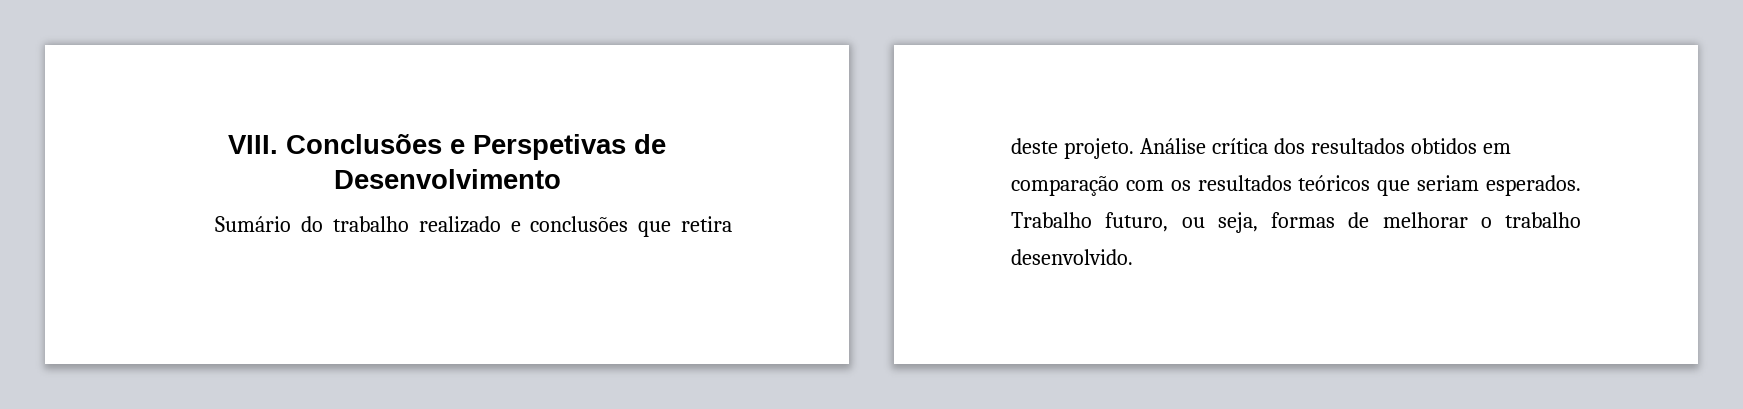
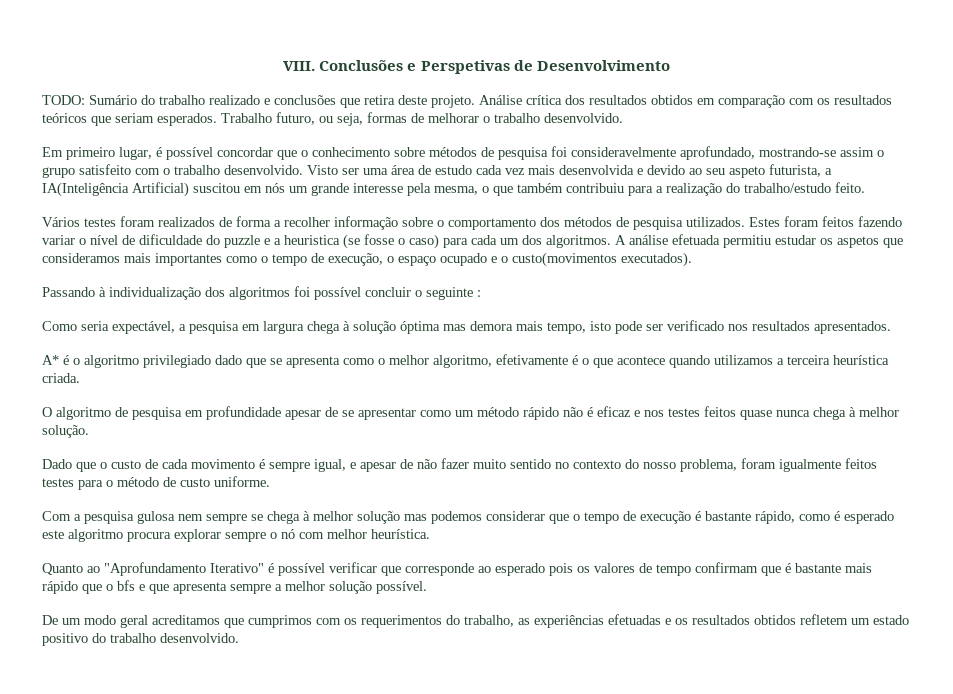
- Sumário do trabalho realizado e conclusões que retira deste projeto.
+ TODO: Sumário do trabalho realizado e conclusões que retira deste projeto.
+ Em primeiro lugar, é possível concordar que o conhecimento sobre métodos de pesquisa foi consideravelmente aprofundado, mostrando-se assim o grupo satisfeito com o trabalho desenvolvido. Visto ser uma área de estudo cada vez mais desenvolvida e devido ao seu aspeto futurista, a IA(Inteligência Artificial) suscitou em nós um grande interesse pela mesma, o que também contribuiu para a realização do trabalho/estudo feito.
+ Vários testes foram realizados de forma a recolher informação sobre o comportamento dos métodos de pesquisa utilizados. Estes foram feitos fazendo variar o nível de dificuldade do puzzle e a heuristica (se fosse o caso) para cada um dos algoritmos. A análise efetuada permitiu estudar os aspetos que consideramos mais importantes como o tempo de execução, o espaço ocupado e o custo(movimentos executados).
+ Passando à individualização dos algoritmos foi possível concluir o seguinte :
+ Como seria expectável, a pesquisa em largura chega à solução óptima mas demora mais tempo, isto pode ser verificado nos resultados apresentados.
+ A* é o algoritmo privilegiado dado que se apresenta como o melhor algoritmo, efetivamente é o que acontece quando utilizamos a terceira heurística criada.
+ O algoritmo de pesquisa em profundidade apesar de se apresentar como um método rápido não é eficaz e nos testes feitos quase nunca chega à melhor solução.
+ Dado que o custo de cada movimento é sempre igual, e apesar de não fazer muito sentido no contexto do nosso problema, foram igualmente feitos testes para o método de custo uniforme.
+ Com a pesquisa gulosa nem sempre se chega à melhor solução mas podemos considerar que o tempo de execução é bastante rápido, como é esperado este algoritmo procura explorar sempre o nó com melhor heurística.
+ Quanto ao "Aprofundamento Iterativo" é possível verificar que corresponde ao esperado pois os valores de tempo confirmam que é bastante mais rápido que o bfs e que apresenta sempre a melhor solução possível.
+ De um modo geral acreditamos que cumprimos com os requerimentos do trabalho, as experiências efetuadas e os resultados obtidos refletem um estado positivo do trabalho desenvolvido.

